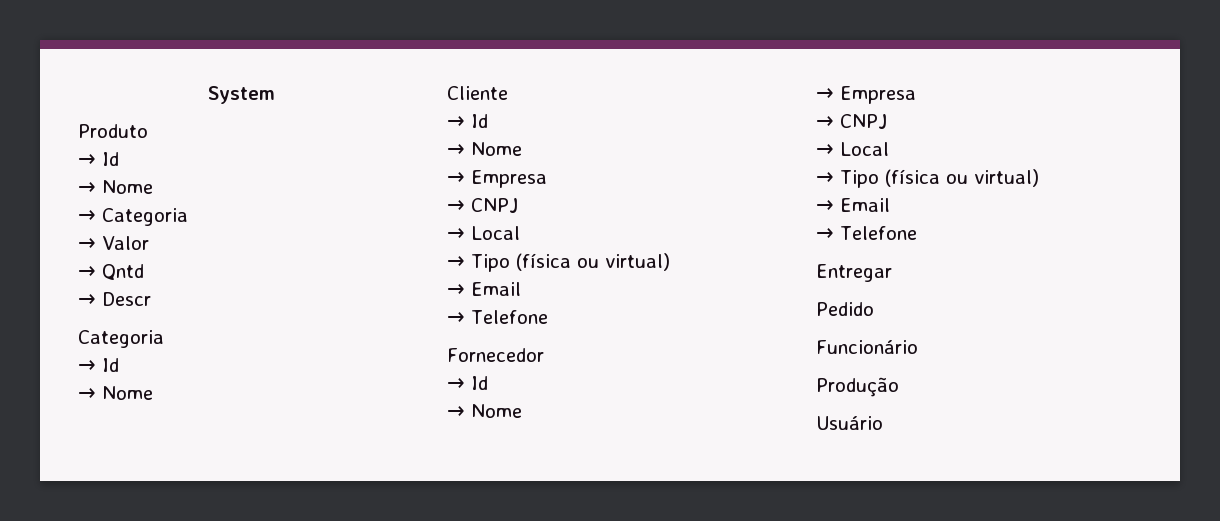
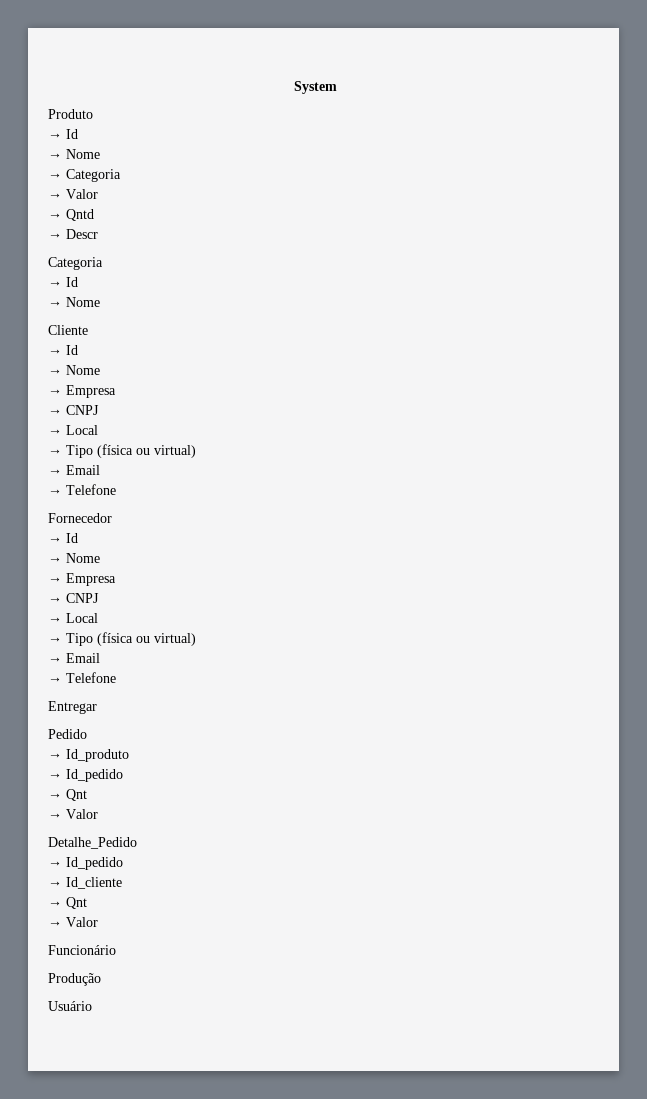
+ → Id_produto
+ → Id_pedido
+ → Qnt
+ → Valor
+ Detalhe_Pedido
+ → Id_pedido
+ → Id_cliente
+ → Qnt
+ → Valor

